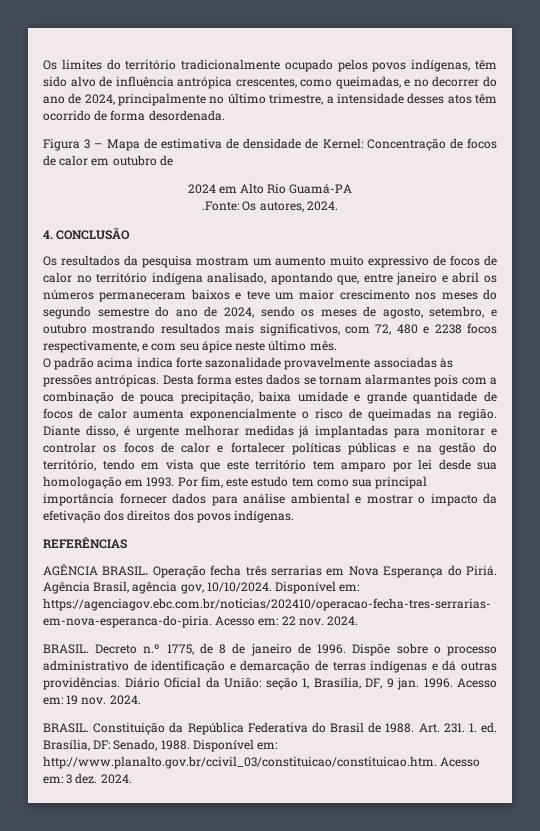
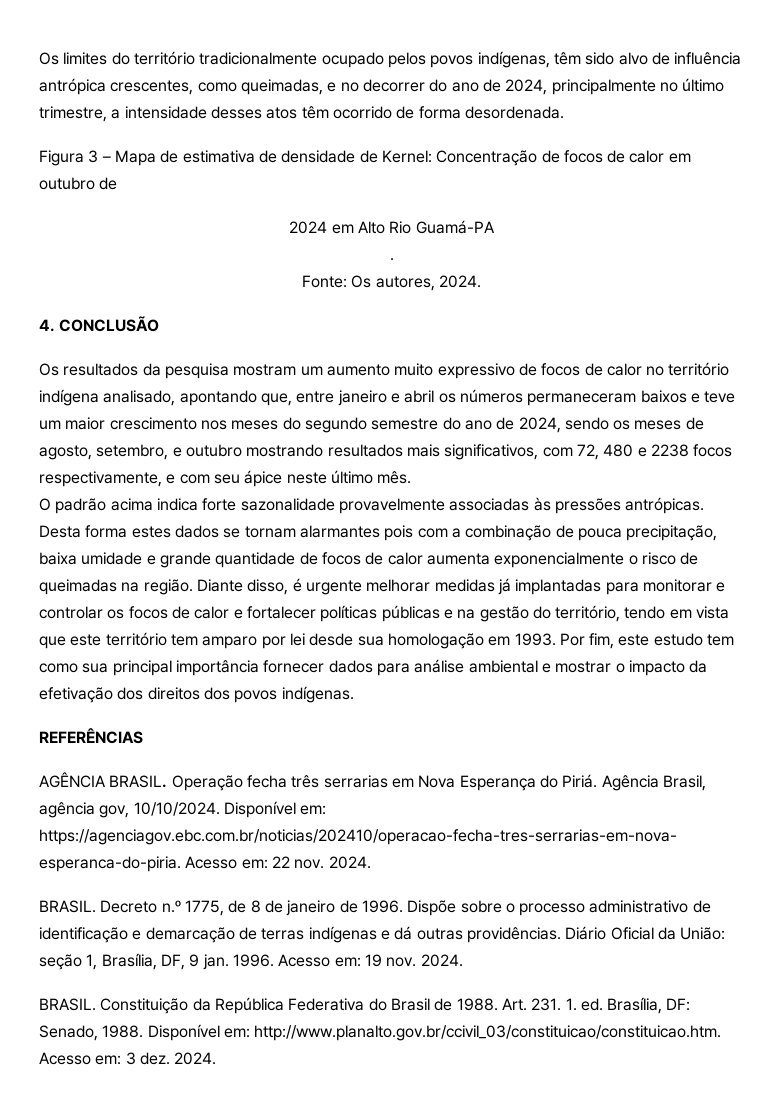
- .Fonte: Os autores, 2024.
+ .
+ Fonte: Os autores, 2024.

